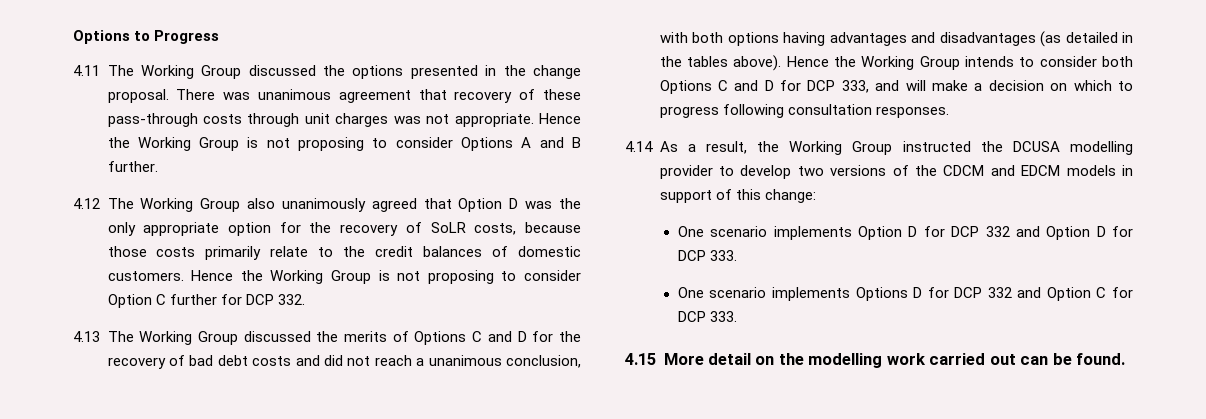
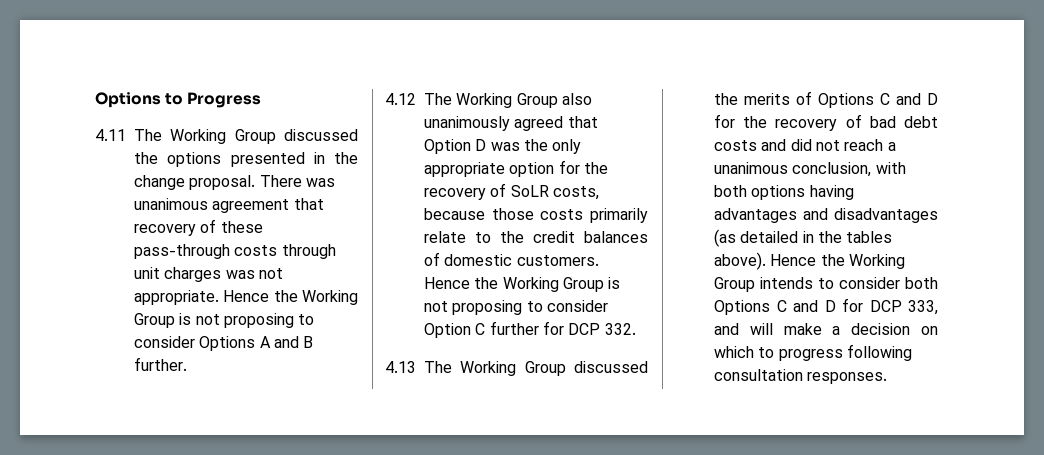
- 4.14 As a result, the Working Group instructed the DCUSA modelling provider to develop two versions of the CDCM and EDCM models in support of this change:
- One scenario implements Option D for DCP 332 and Option D for DCP 333.
- One scenario implements Options D for DCP 332 and Option C for DCP 333.
- 4.15 More detail on the modelling work carried out can be found.

